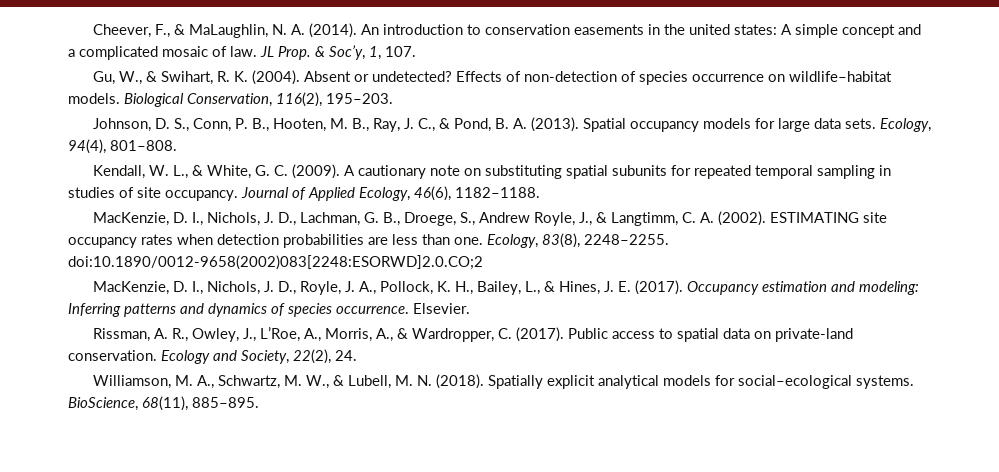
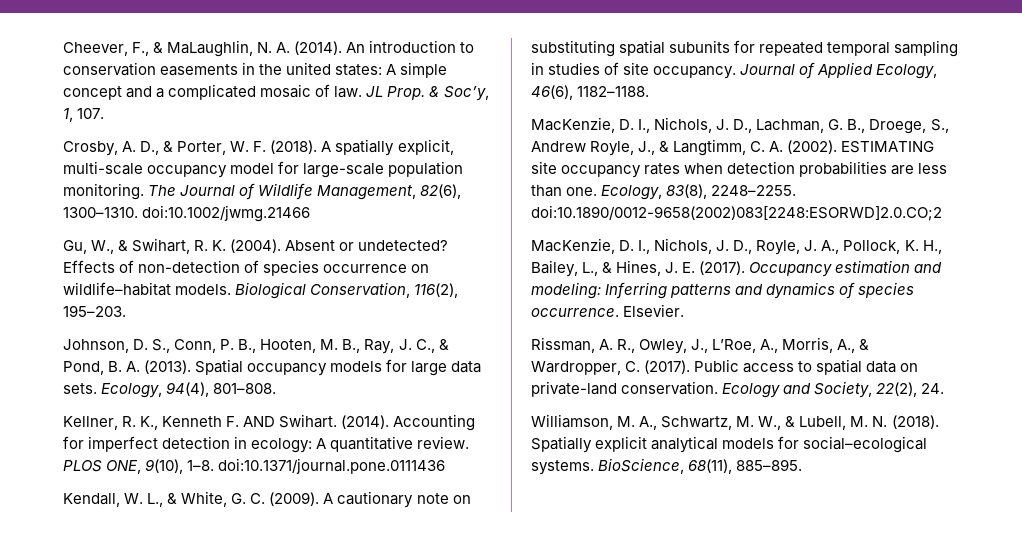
+ Crosby, A. D., & Porter, W. F. (2018). A spatially explicit, multi-scale occupancy model for large-scale population monitoring. The Journal of Wildlife Management, 82(6), 1300–1310. doi:10.1002/jwmg.21466
+ Kellner, R. K., Kenneth F. AND Swihart. (2014). Accounting for imperfect detection in ecology: A quantitative review. PLOS ONE, 9(10), 1–8. doi:10.1371/journal.pone.0111436

